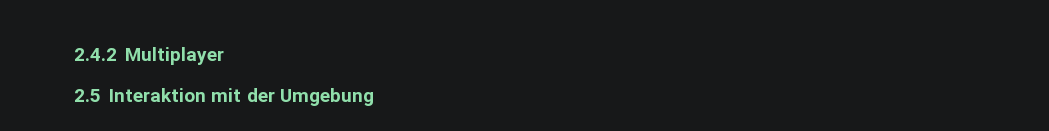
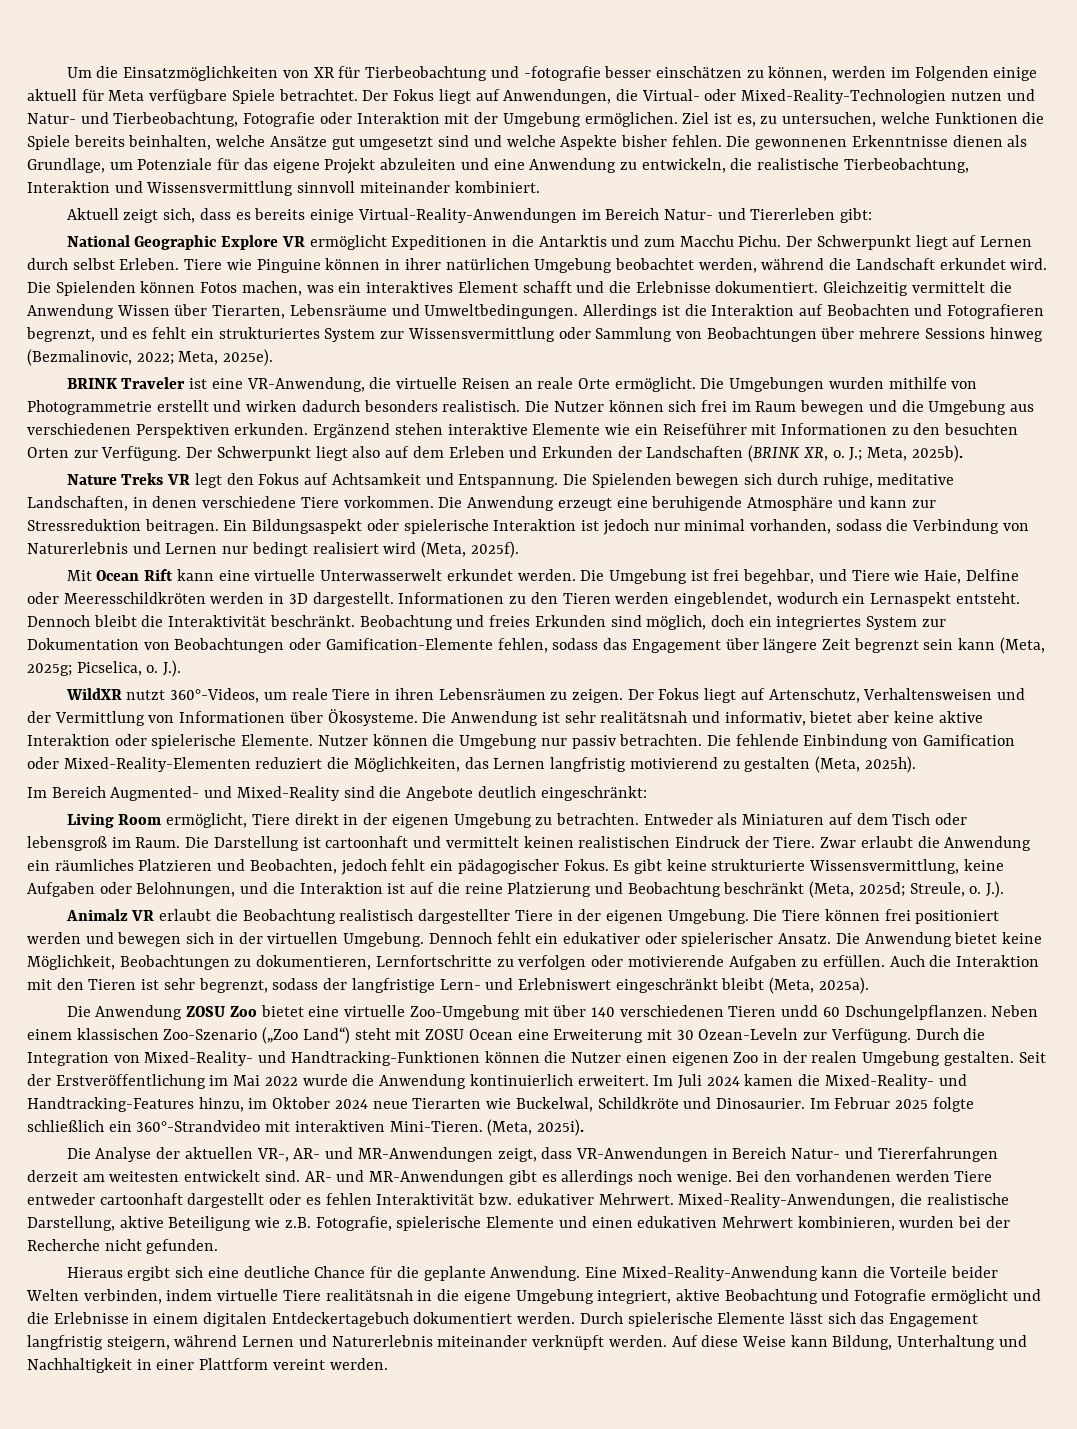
- 2.4.2 Multiplayer
- 2.5 Interaktion mit der Umgebung
+ Um die Einsatzmöglichkeiten von XR für Tierbeobachtung und -fotografie besser einschätzen zu können, werden im Folgenden einige aktuell für Meta verfügbare Spiele betrachtet. Der Fokus liegt auf Anwendungen, die Virtual- oder Mixed-Reality-Technologien nutzen und Natur- und Tierbeobachtung, Fotografie oder Interaktion mit der Umgebung ermöglichen. Ziel ist es, zu untersuchen, welche Funktionen die Spiele bereits beinhalten, welche Ansätze gut umgesetzt sind und welche Aspekte bisher fehlen. Die gewonnenen Erkenntnisse dienen als Grundlage, um Potenziale für das eigene Projekt abzuleiten und eine Anwendung zu entwickeln, die realistische Tierbeobachtung, Interaktion und Wissensvermittlung sinnvoll miteinander kombiniert.
+ Aktuell zeigt sich, dass es bereits einige Virtual-Reality-Anwendungen im Bereich Natur- und Tiererleben gibt:
+ National Geographic Explore VR ermöglicht Expeditionen in die Antarktis und zum Macchu Pichu. Der Schwerpunkt liegt auf Lernen durch selbst Erleben. Tiere wie Pinguine können in ihrer natürlichen Umgebung beobachtet werden, während die Landschaft erkundet wird. Die Spielenden können Fotos machen, was ein interaktives Element schafft und die Erlebnisse dokumentiert. Gleichzeitig vermittelt die Anwendung Wissen über Tierarten, Lebensräume und Umweltbedingungen. Allerdings ist die Interaktion auf Beobachten und Fotografieren begrenzt, und es fehlt ein strukturiertes System zur Wissensvermittlung oder Sammlung von Beobachtungen über mehrere Sessions hinweg (Bezmalinovic, 2022; Meta, 2025e).
+ BRINK Traveler ist eine VR-Anwendung, die virtuelle Reisen an reale Orte ermöglicht. Die Umgebungen wurden mithilfe von Photogrammetrie erstellt und wirken dadurch besonders realistisch. Die Nutzer können sich frei im Raum bewegen und die Umgebung aus verschiedenen Perspektiven erkunden. Ergänzend stehen interaktive Elemente wie ein Reiseführer mit Informationen zu den besuchten Orten zur Verfügung. Der Schwerpunkt liegt also auf dem Erleben und Erkunden der Landschaften (BRINK XR, o. J.; Meta, 2025b).
+ Nature Treks VR legt den Fokus auf Achtsamkeit und Entspannung. Die Spielenden bewegen sich durch ruhige, meditative Landschaften, in denen verschiedene Tiere vorkommen. Die Anwendung erzeugt eine beruhigende Atmosphäre und kann zur Stressreduktion beitragen. Ein Bildungsaspekt oder spielerische Interaktion ist jedoch nur minimal vorhanden, sodass die Verbindung von Naturerlebnis und Lernen nur bedingt realisiert wird (Meta, 2025f).
+ Mit Ocean Rift kann eine virtuelle Unterwasserwelt erkundet werden. Die Umgebung ist frei begehbar, und Tiere wie Haie, Delfine oder Meeresschildkröten werden in 3D dargestellt. Informationen zu den Tieren werden eingeblendet, wodurch ein Lernaspekt entsteht. Dennoch bleibt die Interaktivität beschränkt. Beobachtung und freies Erkunden sind möglich, doch ein integriertes System zur Dokumentation von Beobachtungen oder Gamification-Elemente fehlen, sodass das Engagement über längere Zeit begrenzt sein kann (Meta, 2025g; Picselica, o. J.).
+ WildXR nutzt 360°-Videos, um reale Tiere in ihren Lebensräumen zu zeigen. Der Fokus liegt auf Artenschutz, Verhaltensweisen und der Vermittlung von Informationen über Ökosysteme. Die Anwendung ist sehr realitätsnah und informativ, bietet aber keine aktive Interaktion oder spielerische Elemente. Nutzer können die Umgebung nur passiv betrachten. Die fehlende Einbindung von Gamification oder Mixed-Reality-Elementen reduziert die Möglichkeiten, das Lernen langfristig motivierend zu gestalten (Meta, 2025h).
+ Im Bereich Augmented- und Mixed-Reality sind die Angebote deutlich eingeschränkt:
+ Living Room ermöglicht, Tiere direkt in der eigenen Umgebung zu betrachten. Entweder als Miniaturen auf dem Tisch oder lebensgroß im Raum. Die Darstellung ist cartoonhaft und vermittelt keinen realistischen Eindruck der Tiere. Zwar erlaubt die Anwendung ein räumliches Platzieren und Beobachten, jedoch fehlt ein pädagogischer Fokus. Es gibt keine strukturierte Wissensvermittlung, keine Aufgaben oder Belohnungen, und die Interaktion ist auf die reine Platzierung und Beobachtung beschränkt (Meta, 2025d; Streule, o. J.).
+ Animalz VR erlaubt die Beobachtung realistisch dargestellter Tiere in der eigenen Umgebung. Die Tiere können frei positioniert werden und bewegen sich in der virtuellen Umgebung. Dennoch fehlt ein edukativer oder spielerischer Ansatz. Die Anwendung bietet keine Möglichkeit, Beobachtungen zu dokumentieren, Lernfortschritte zu verfolgen oder motivierende Aufgaben zu erfüllen. Auch die Interaktion mit den Tieren ist sehr begrenzt, sodass der langfristige Lern- und Erlebniswert eingeschränkt bleibt (Meta, 2025a).
+ Die Anwendung ZOSU Zoo bietet eine virtuelle Zoo-Umgebung mit über 140 verschiedenen Tieren undd 60 Dschungelpflanzen. Neben einem klassischen Zoo-Szenario („Zoo Land“) steht mit ZOSU Ocean eine Erweiterung mit 30 Ozean-Leveln zur Verfügung. Durch die Integration von Mixed-Reality- und Handtracking-Funktionen können die Nutzer einen eigenen Zoo in der realen Umgebung gestalten. Seit der Erstveröffentlichung im Mai 2022 wurde die Anwendung kontinuierlich erweitert. Im Juli 2024 kamen die Mixed-Reality- und Handtracking-Features hinzu, im Oktober 2024 neue Tierarten wie Buckelwal, Schildkröte und Dinosaurier. Im Februar 2025 folgte schließlich ein 360°-Strandvideo mit interaktiven Mini-Tieren. (Meta, 2025i).
+ Die Analyse der aktuellen VR-, AR- und MR-Anwendungen zeigt, dass VR-Anwendungen in Bereich Natur- und Tiererfahrungen derzeit am weitesten entwickelt sind. AR- und MR-Anwendungen gibt es allerdings noch wenige. Bei den vorhandenen werden Tiere entweder cartoonhaft dargestellt oder es fehlen Interaktivität bzw. edukativer Mehrwert. Mixed-Reality-Anwendungen, die realistische Darstellung, aktive Beteiligung wie z.B. Fotografie, spielerische Elemente und einen edukativen Mehrwert kombinieren, wurden bei der Recherche nicht gefunden.
+ Hieraus ergibt sich eine deutliche Chance für die geplante Anwendung. Eine Mixed-Reality-Anwendung kann die Vorteile beider Welten verbinden, indem virtuelle Tiere realitätsnah in die eigene Umgebung integriert, aktive Beobachtung und Fotografie ermöglicht und die Erlebnisse in einem digitalen Entdeckertagebuch dokumentiert werden. Durch spielerische Elemente lässt sich das Engagement langfristig steigern, während Lernen und Naturerlebnis miteinander verknüpft werden. Auf diese Weise kann Bildung, Unterhaltung und Nachhaltigkeit in einer Plattform vereint werden.

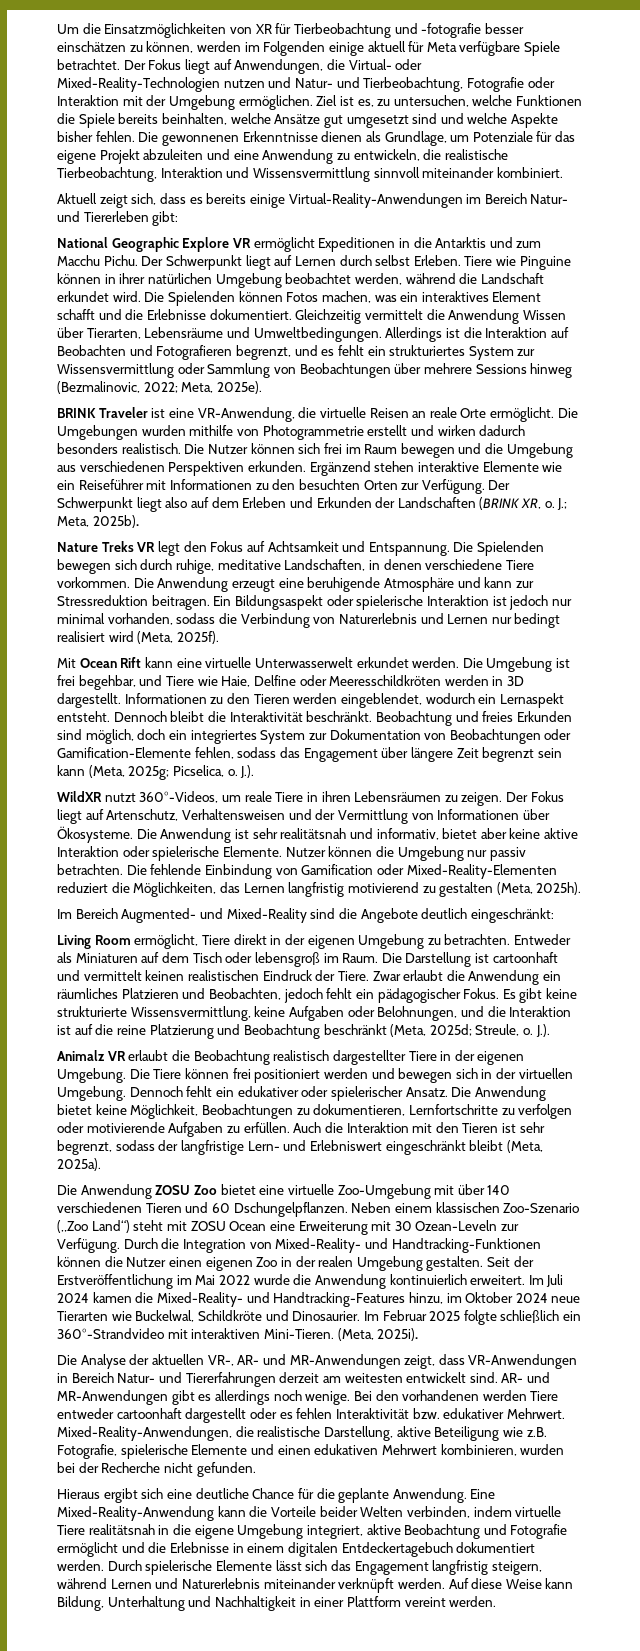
- Die Anwendung ZOSU Zoo bietet eine virtuelle Zoo-Umgebung mit über 140 verschiedenen Tieren undd 60 Dschungelpflanzen.
+ Die Anwendung ZOSU Zoo bietet eine virtuelle Zoo-Umgebung mit über 140 verschiedenen Tieren und 60 Dschungelpflanzen.

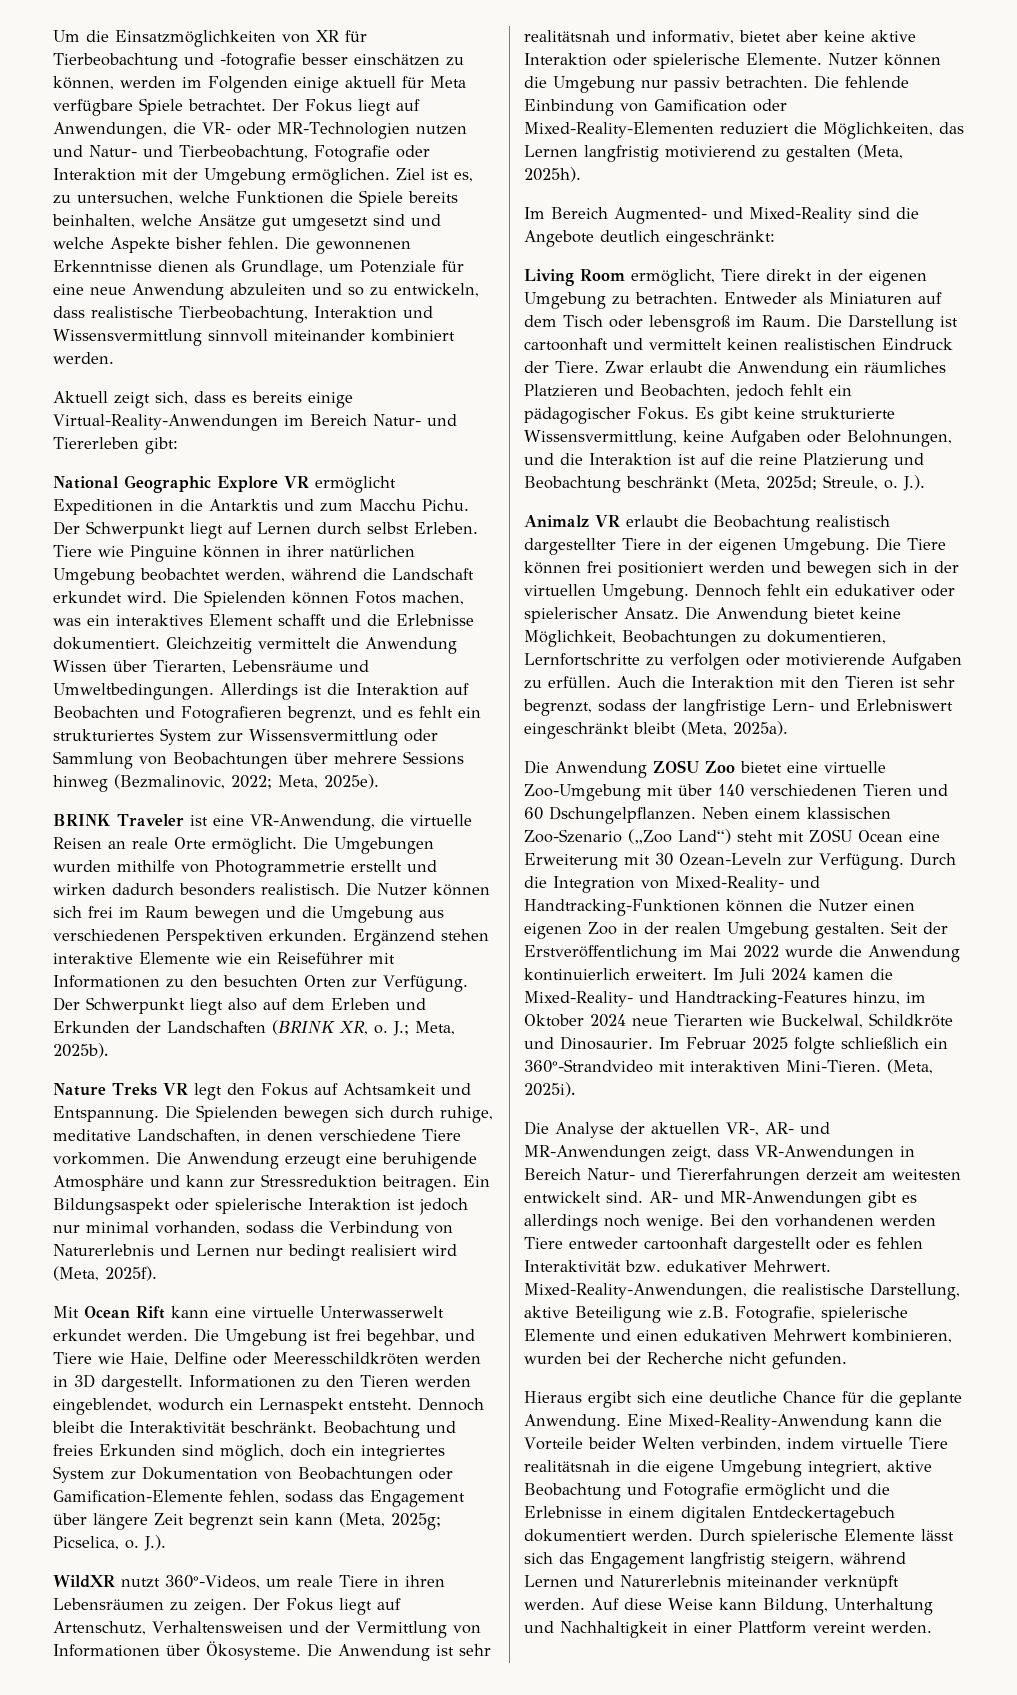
- Der Fokus liegt auf Anwendungen, die Virtual- oder Mixed-Reality-Technologien nutzen und Natur- und Tierbeobachtung, Fotografie oder Interaktion mit der Umgebung ermöglichen.
+ Der Fokus liegt auf Anwendungen, die VR- oder MR-Technologien nutzen und Natur- und Tierbeobachtung, Fotografie oder Interaktion mit der Umgebung ermöglichen.
- Die gewonnenen Erkenntnisse dienen als Grundlage, um Potenziale für das eigene Projekt abzuleiten und eine Anwendung zu entwickeln, die realistische Tierbeobachtung, Interaktion und Wissensvermittlung sinnvoll miteinander kombiniert.
+ Die gewonnenen Erkenntnisse dienen als Grundlage, um Potenziale für eine neue Anwendung abzuleiten und so zu entwickeln, dass realistische Tierbeobachtung, Interaktion und Wissensvermittlung sinnvoll miteinander kombiniert werden.

